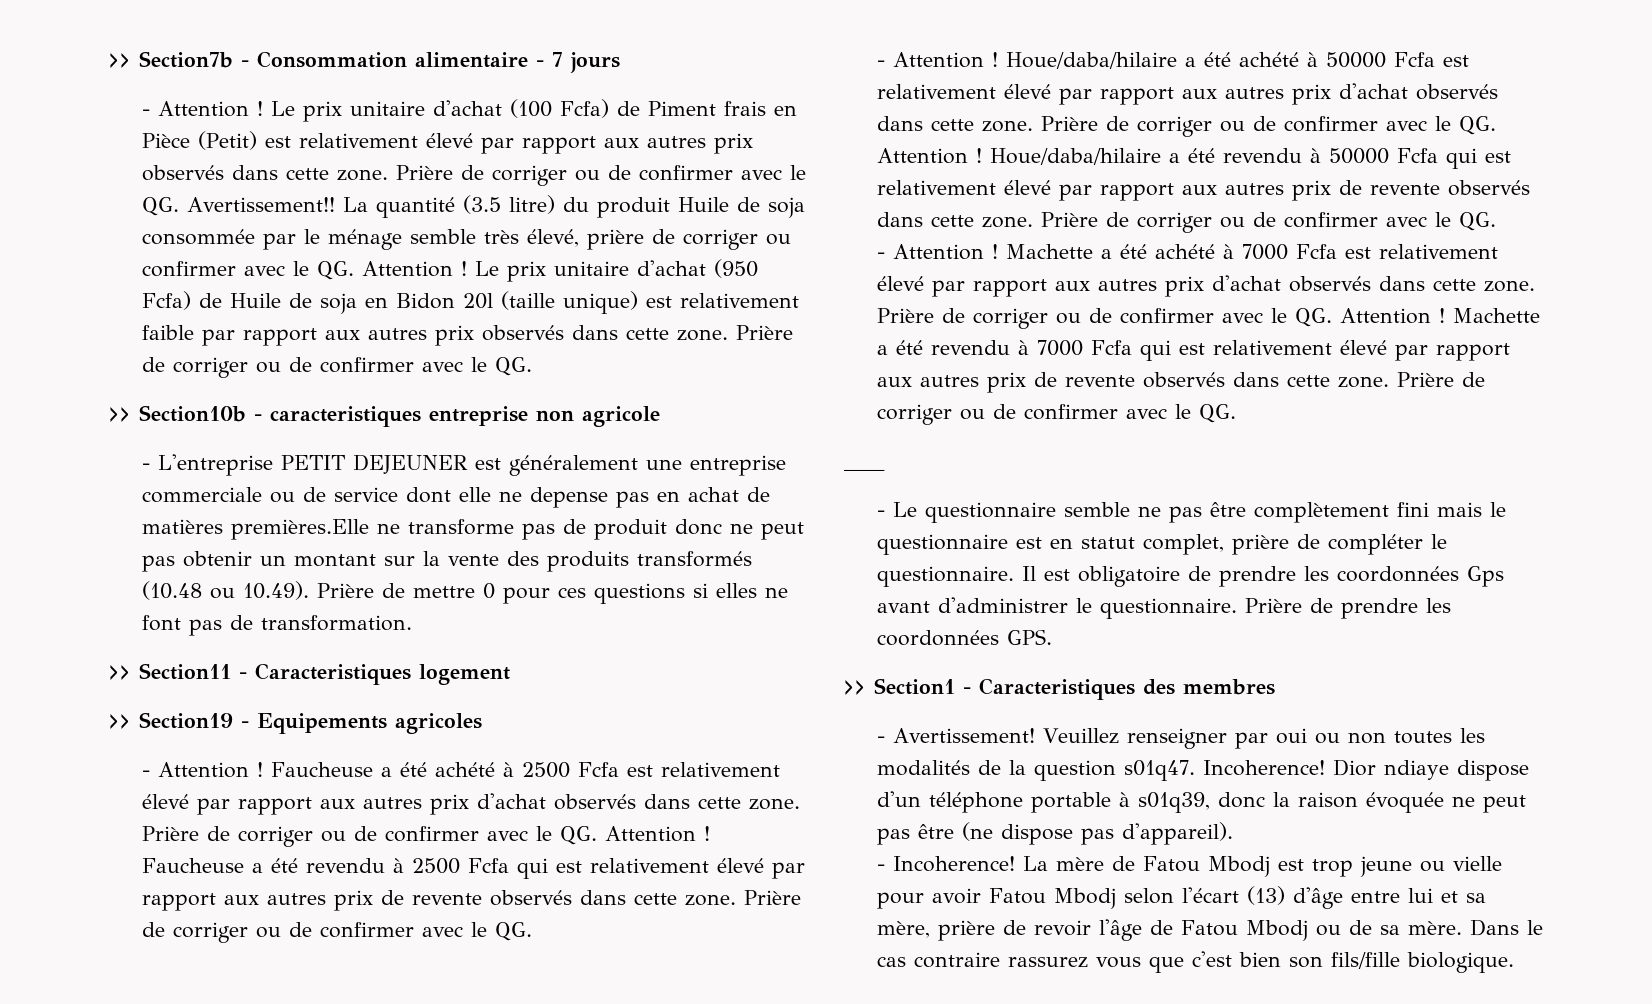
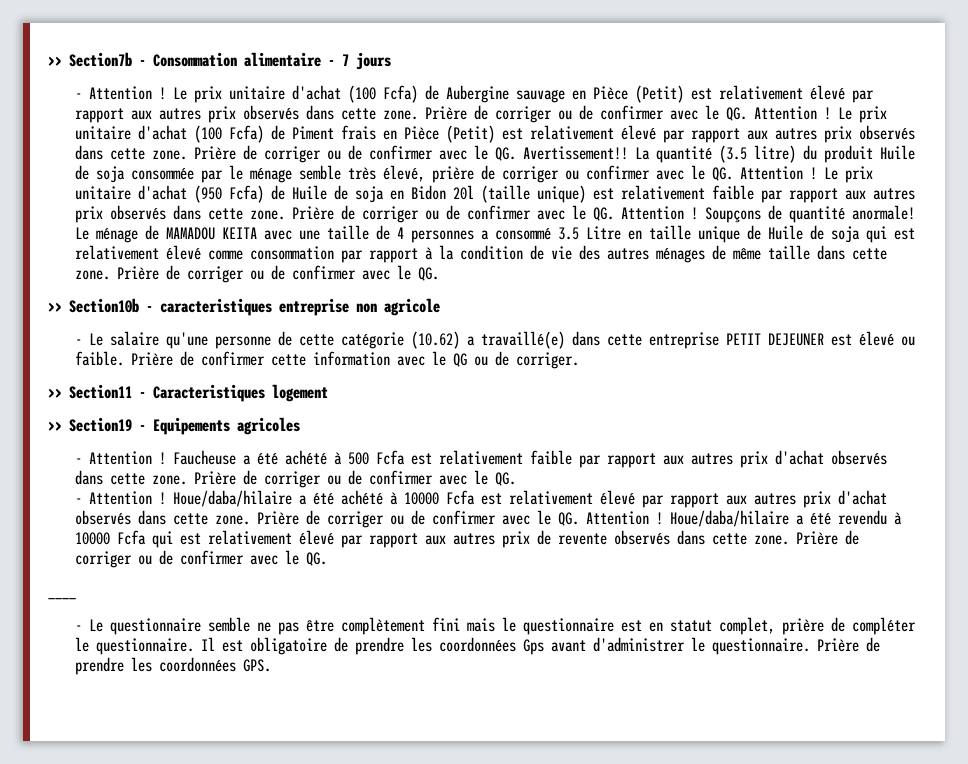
- Le prix unitaire d'achat (100 Fcfa) de Piment frais en Pièce (Petit) est relativement élevé par rapport aux autres prix observés dans cette zone.
+ Le prix unitaire d'achat (100 Fcfa) de Aubergine sauvage en Pièce (Petit) est relativement élevé par rapport aux autres prix observés dans cette zone. Prière de corriger ou de confirmer avec le QG. Attention ! Le prix unitaire d'achat (100 Fcfa) de Piment frais en Pièce (Petit) est relativement élevé par rapport aux autres prix observés dans cette zone.
- Le prix unitaire d'achat (950 Fcfa) de Huile de soja en Bidon 20l (taille unique) est relativement faible par rapport aux autres prix observés dans cette zone. Prière de corriger ou de confirmer avec le QG.
+ Le prix unitaire d'achat (950 Fcfa) de Huile de soja en Bidon 20l (taille unique) est relativement faible par rapport aux autres prix observés dans cette zone. Prière de corriger ou de confirmer avec le QG. Attention ! Soupçons de quantité anormale! Le ménage de MAMADOU KEITA avec une taille de 4 personnes a consommé 3.5 Litre en taille unique de Huile de soja qui est relativement élevé comme consommation par rapport à la condition de vie des autres ménages de même taille dans cette zone. Prière de corriger ou de confirmer avec le QG.
- - L'entreprise PETIT DEJEUNER est généralement une entreprise commerciale ou de service dont elle ne depense pas en achat de matières premières.Elle ne transforme pas de produit donc ne peut pas obtenir un montant sur la vente des produits transformés (10.48 ou 10.49). Prière de mettre 0 pour ces questions si elles ne font pas de transformation.
+ - Le salaire qu'une personne de cette catégorie (10.62) a travaillé(e) dans cette entreprise PETIT DEJEUNER est élevé ou faible. Prière de confirmer cette information avec le QG ou de corriger.
- Faucheuse a été achété à 2500 Fcfa est relativement élevé par rapport aux autres prix d'achat observés dans cette zone. Prière de corriger ou de confirmer avec le QG. Attention ! Faucheuse a été revendu à 2500 Fcfa qui est relativement élevé par rapport aux autres prix de revente observés dans cette zone. Prière de corriger ou de confirmer avec le QG.
+ Faucheuse a été achété à 500 Fcfa est relativement faible par rapport aux autres prix d'achat observés dans cette zone. Prière de corriger ou de confirmer avec le QG.
- Houe/daba/hilaire a été achété à 50000 Fcfa est relativement élevé par rapport aux autres prix d'achat observés dans cette zone.
+ Houe/daba/hilaire a été achété à 10000 Fcfa est relativement élevé par rapport aux autres prix d'achat observés dans cette zone.
- Houe/daba/hilaire a été revendu à 50000 Fcfa qui est relativement élevé par rapport aux autres prix de revente observés dans cette zone. Prière de corriger ou de confirmer avec le QG.
- - Attention ! Machette a été achété à 7000 Fcfa est relativement élevé par rapport aux autres prix d'achat observés dans cette zone. Prière de corriger ou de confirmer avec le QG. Attention ! Machette a été revendu à 7000 Fcfa qui est relativement élevé par rapport aux autres prix de revente observés dans cette zone.
+ Houe/daba/hilaire a été revendu à 10000 Fcfa qui est relativement élevé par rapport aux autres prix de revente observés dans cette zone.
- >> Section1 - Caracteristiques des membres
- - Avertissement! Veuillez renseigner par oui ou non toutes les modalités de la question s01q47. Incoherence! Dior ndiaye dispose d'un téléphone portable à s01q39, donc la raison évoquée ne peut pas être (ne dispose pas d'appareil).
- - Incoherence! La mère de Fatou Mbodj est trop jeune ou vielle pour avoir Fatou Mbodj selon l'écart (13) d'âge entre lui et sa mère, prière de revoir l'âge de Fatou Mbodj ou de sa mère. Dans le cas contraire rassurez vous que c'est bien son fils/fille biologique.

